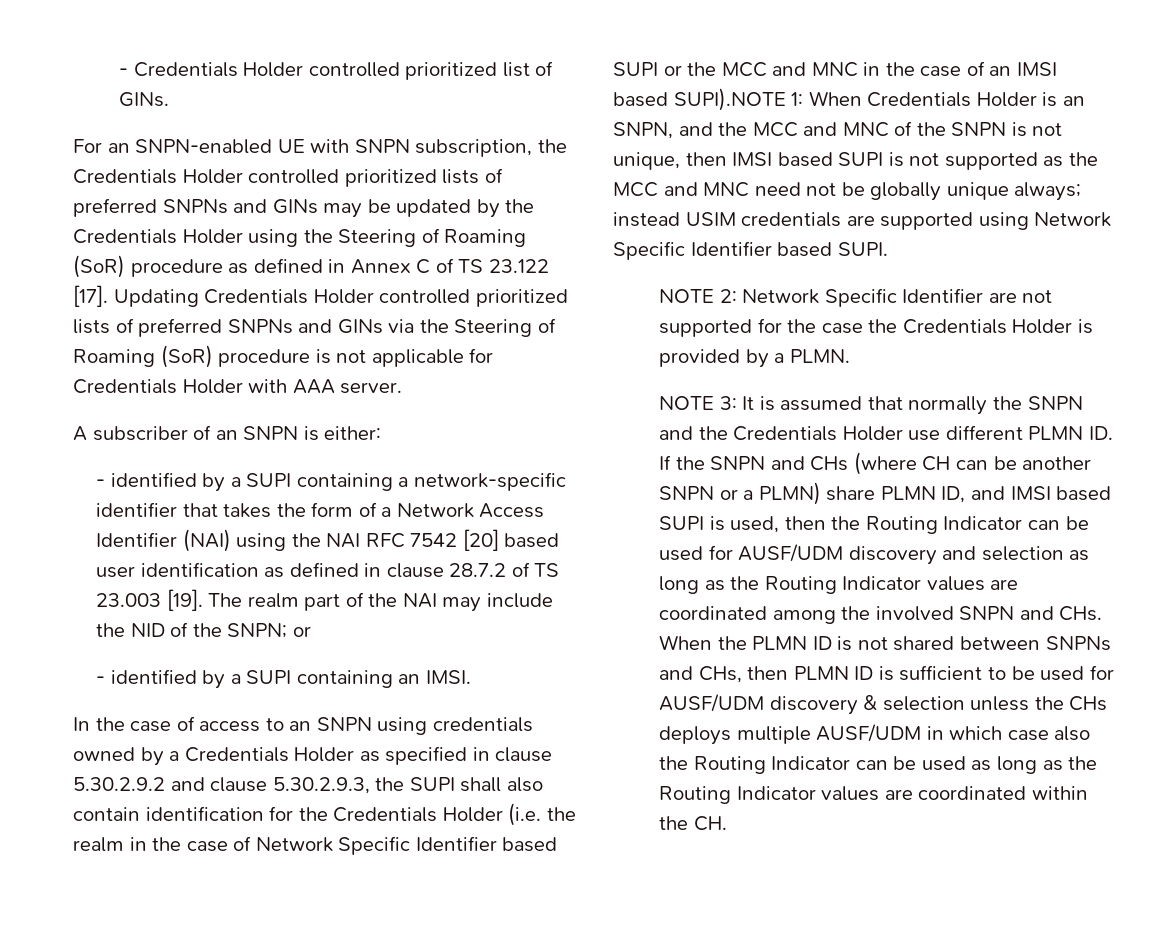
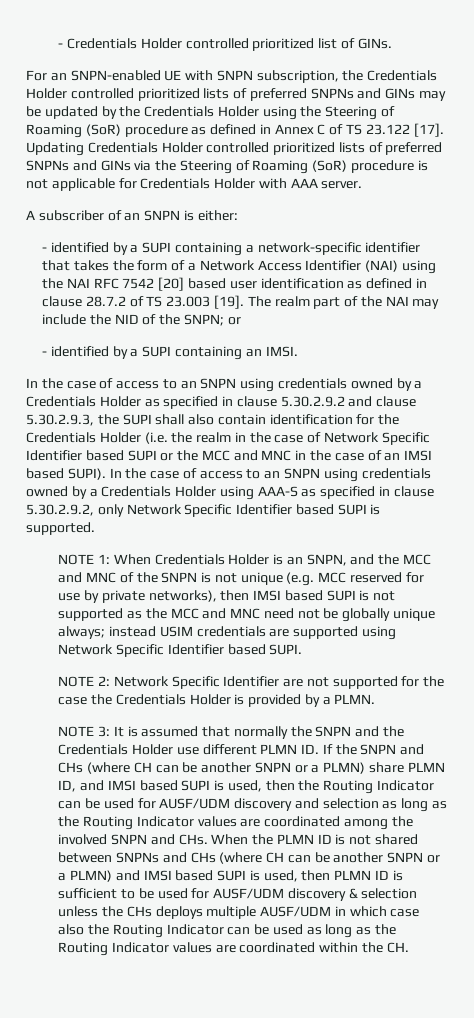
- In the case of access to an SNPN using credentials owned by a Credentials Holder as specified in clause 5.30.2.9.2 and clause 5.30.2.9.3, the SUPI shall also contain identification for the Credentials Holder (i.e. the realm in the case of Network Specific Identifier based SUPI or the MCC and MNC in the case of an IMSI based SUPI).NOTE 1:
+ In the case of access to an SNPN using credentials owned by a Credentials Holder as specified in clause 5.30.2.9.2 and clause 5.30.2.9.3, the SUPI shall also contain identification for the Credentials Holder (i.e. the realm in the case of Network Specific Identifier based SUPI or the MCC and MNC in the case of an IMSI based SUPI). In the case of access to an SNPN using credentials owned by a Credentials Holder using AAA-S as specified in clause 5.30.2.9.2, only Network Specific Identifier based SUPI is supported.
+ NOTE 1:
- When Credentials Holder is an SNPN, and the MCC and MNC of the SNPN is not unique, then IMSI based SUPI is not supported as the MCC and MNC need not be globally unique always;
+ When Credentials Holder is an SNPN, and the MCC and MNC of the SNPN is not unique (e.g. MCC reserved for use by private networks), then IMSI based SUPI is not supported as the MCC and MNC need not be globally unique always;
- It is assumed that normally the SNPN and the Credentials Holder use different PLMN ID. If the SNPN and CHs (where CH can be another SNPN or a PLMN) share PLMN ID, and IMSI based SUPI is used, then the Routing Indicator can be used for AUSF/UDM discovery and selection as long as the Routing Indicator values are coordinated among the involved SNPN and CHs. When the PLMN ID is not shared between SNPNs and CHs, then PLMN ID is sufficient to be used for AUSF/UDM discovery & selection unless the CHs deploys multiple AUSF/UDM in which case also the Routing Indicator can be used as long as the Routing Indicator values are coordinated within the CH.
+ It is assumed that normally the SNPN and the Credentials Holder use different PLMN ID. If the SNPN and CHs (where CH can be another SNPN or a PLMN) share PLMN ID, and IMSI based SUPI is used, then the Routing Indicator can be used for AUSF/UDM discovery and selection as long as the Routing Indicator values are coordinated among the involved SNPN and CHs. When the PLMN ID is not shared between SNPNs and CHs (where CH can be another SNPN or a PLMN) and IMSI based SUPI is used, then PLMN ID is sufficient to be used for AUSF/UDM discovery & selection unless the CHs deploys multiple AUSF/UDM in which case also the Routing Indicator can be used as long as the Routing Indicator values are coordinated within the CH.

